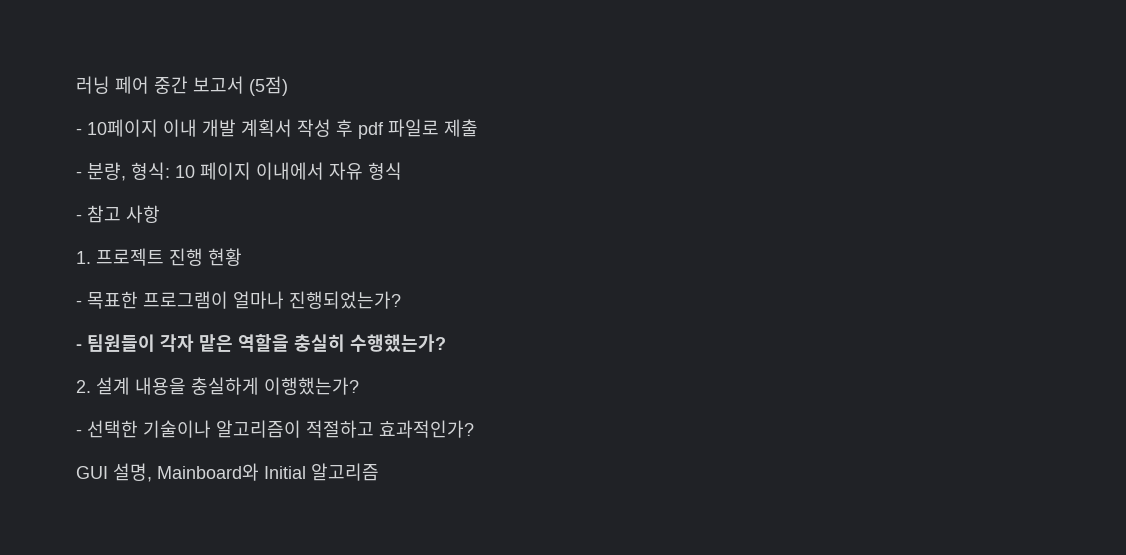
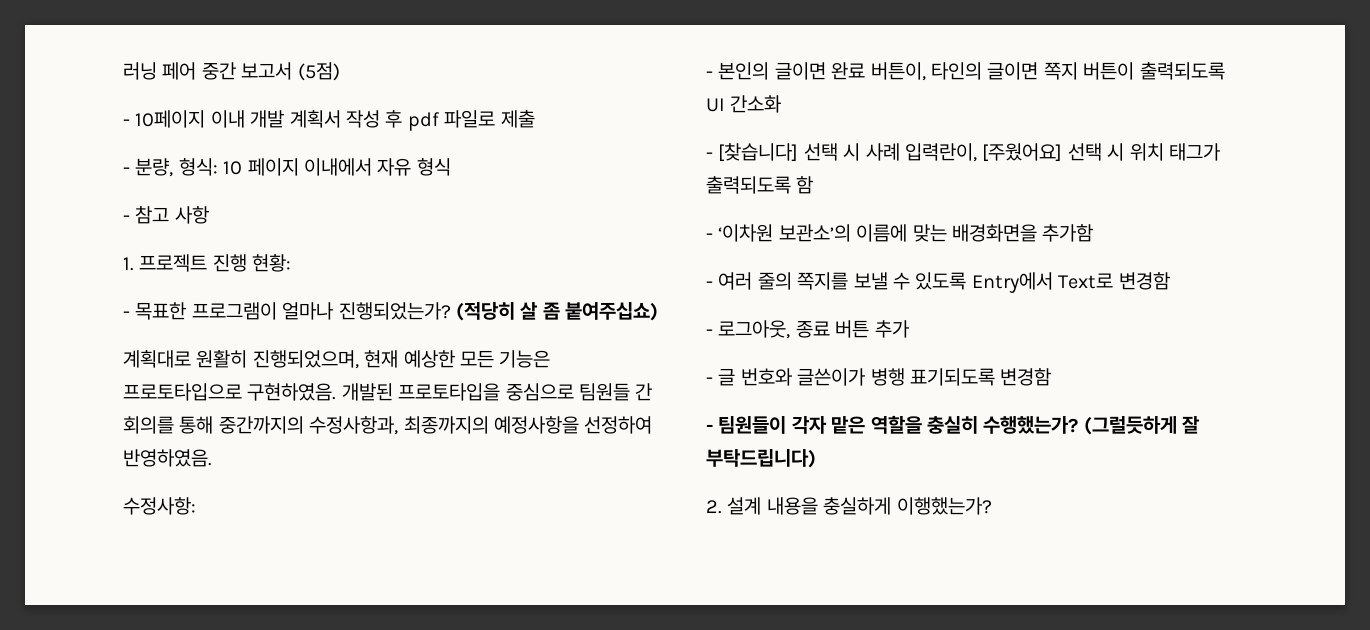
- 1. 프로젝트 진행 현황
+ 1. 프로젝트 진행 현황:
+ (적당히 살 좀 붙여주십쇼)
+ 계획대로 원활히 진행되었으며, 현재 예상한 모든 기능은 프로토타입으로 구현하였음. 개발된 프로토타입을 중심으로 팀원들 간 회의를 통해 중간까지의 수정사항과, 최종까지의 예정사항을 선정하여 반영하였음.
+ 수정사항:
+ - 본인의 글이면 완료 버튼이, 타인의 글이면 쪽지 버튼이 출력되도록 UI 간소화
+ - [찾습니다] 선택 시 사례 입력란이, [주웠어요] 선택 시 위치 태그가 출력되도록 함
+ - ‘이차원 보관소’의 이름에 맞는 배경화면을 추가함
+ - 여러 줄의 쪽지를 보낼 수 있도록 Entry에서 Text로 변경함
+ - 로그아웃, 종료 버튼 추가
+ - 글 번호와 글쓴이가 병행 표기되도록 변경함
+ (그럴듯하게 잘 부탁드립니다)
- - 선택한 기술이나 알고리즘이 적절하고 효과적인가?
- GUI 설명, Mainboard와 Initial 알고리즘

